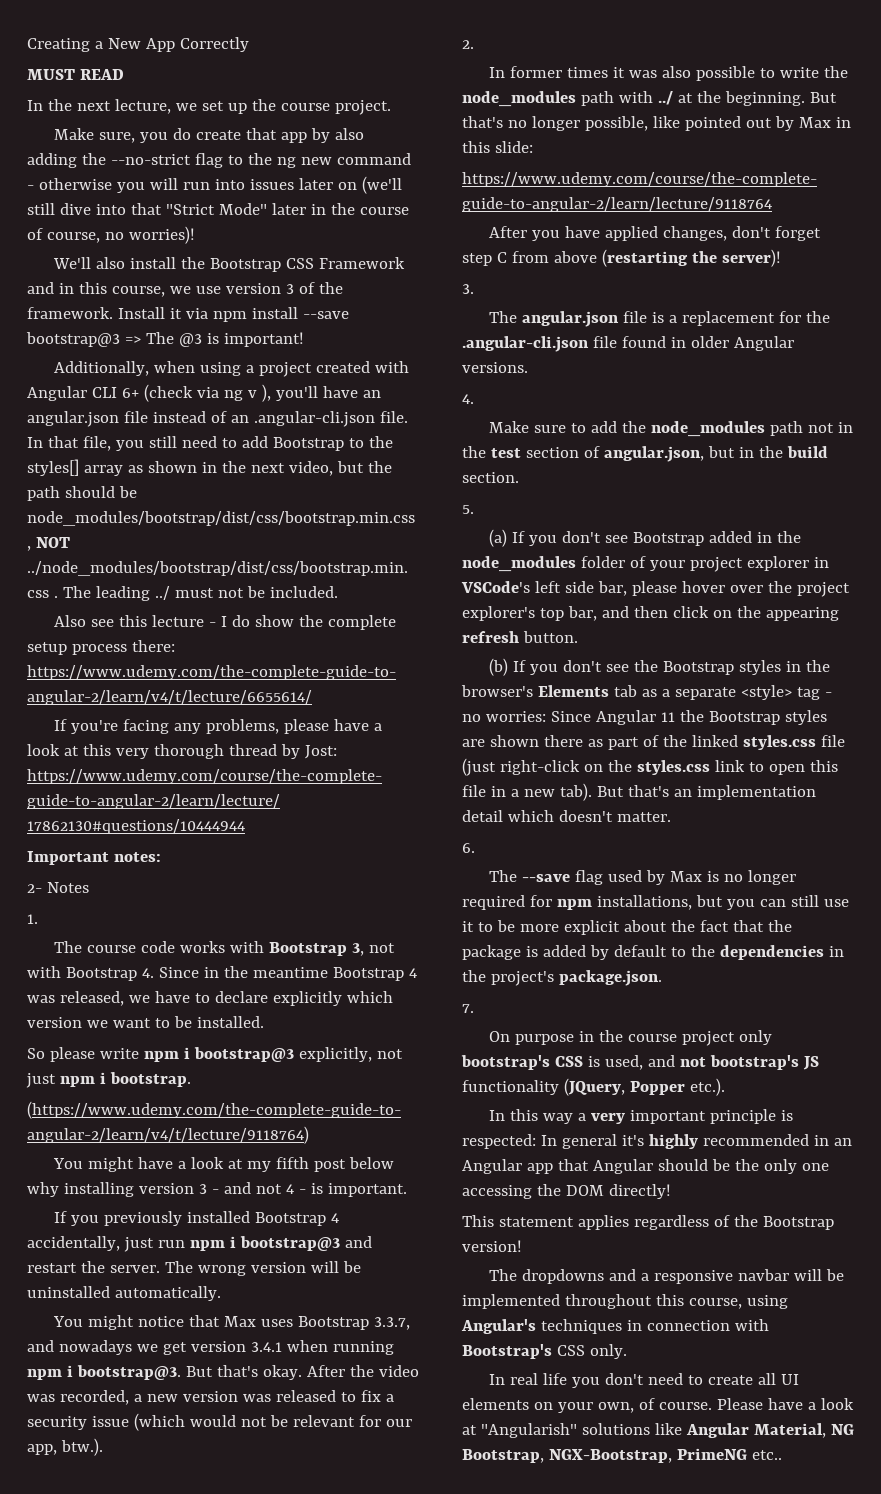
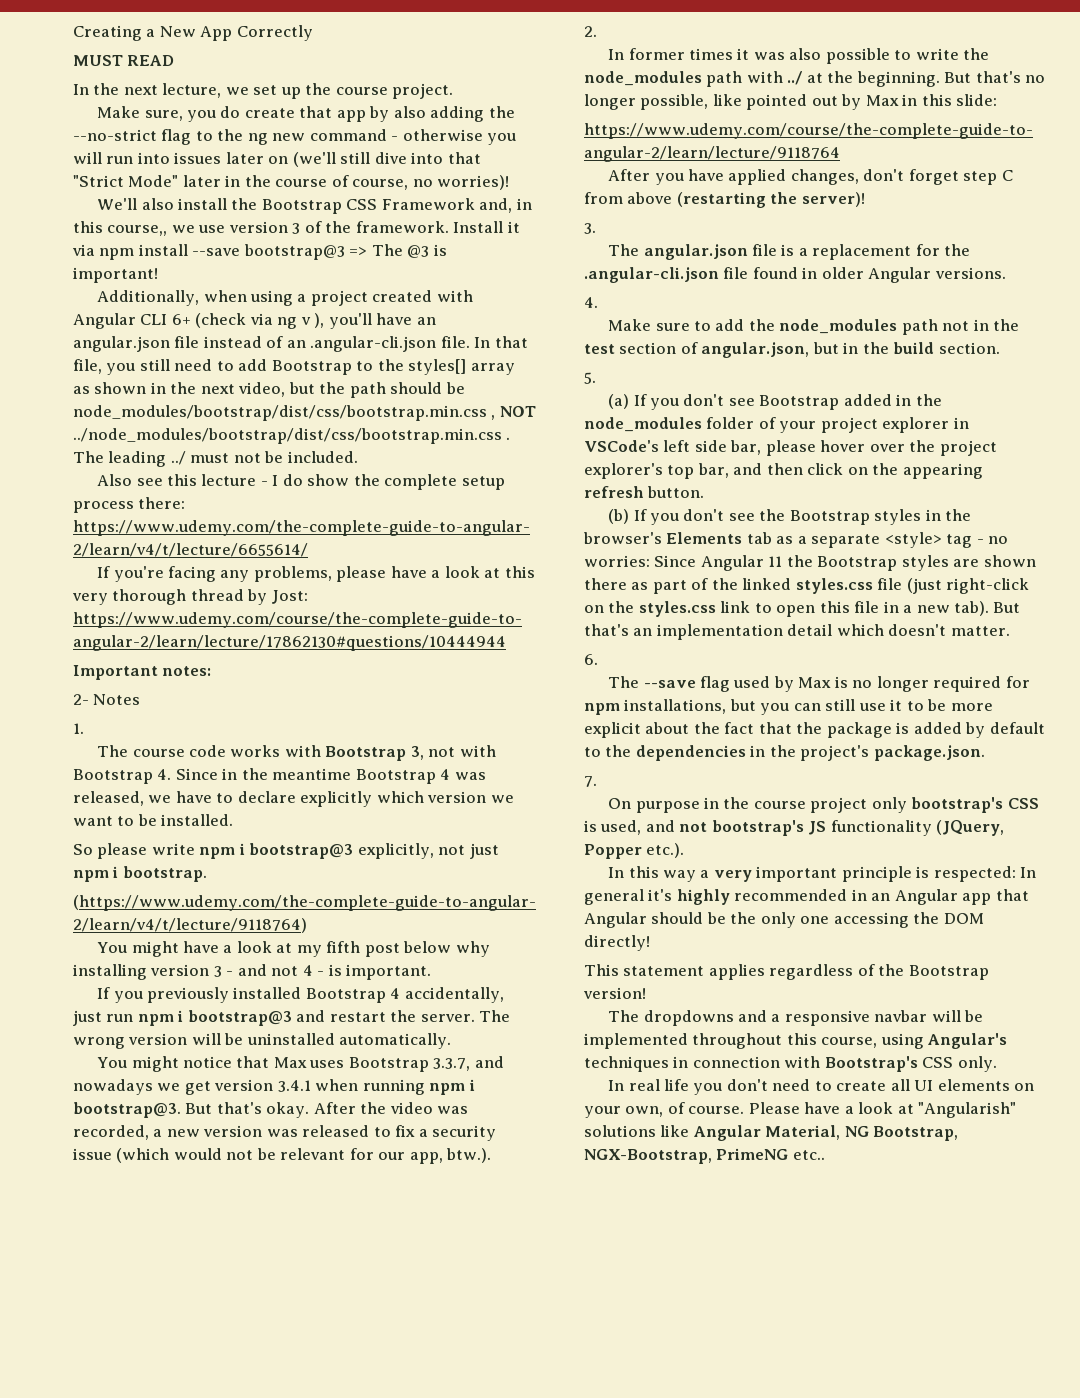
- We'll also install the Bootstrap CSS Framework and in this course, we use version 3 of the framework.
+ We'll also install the Bootstrap CSS Framework and, in this course,, we use version 3 of the framework.

